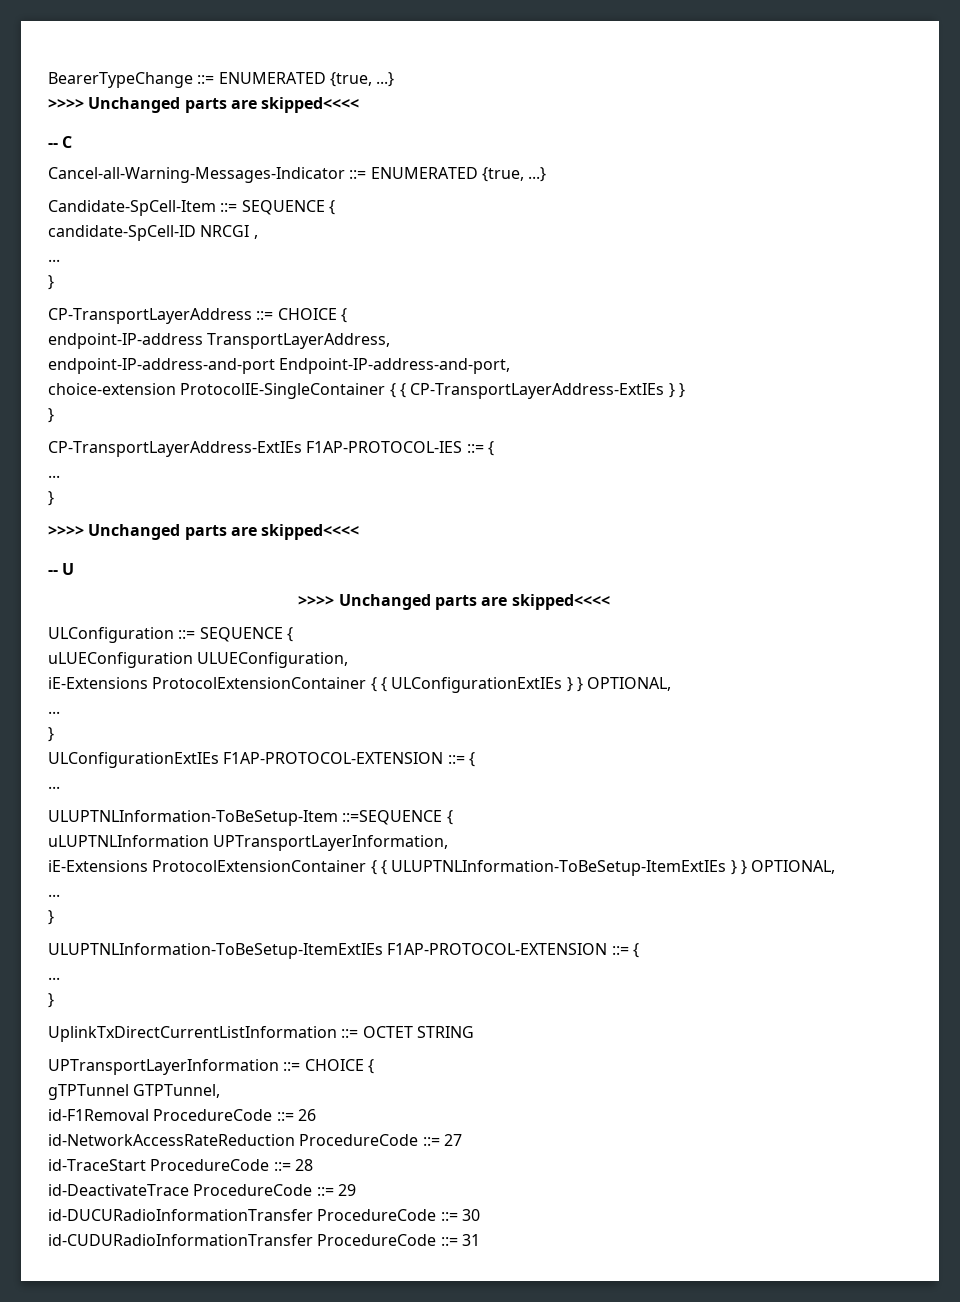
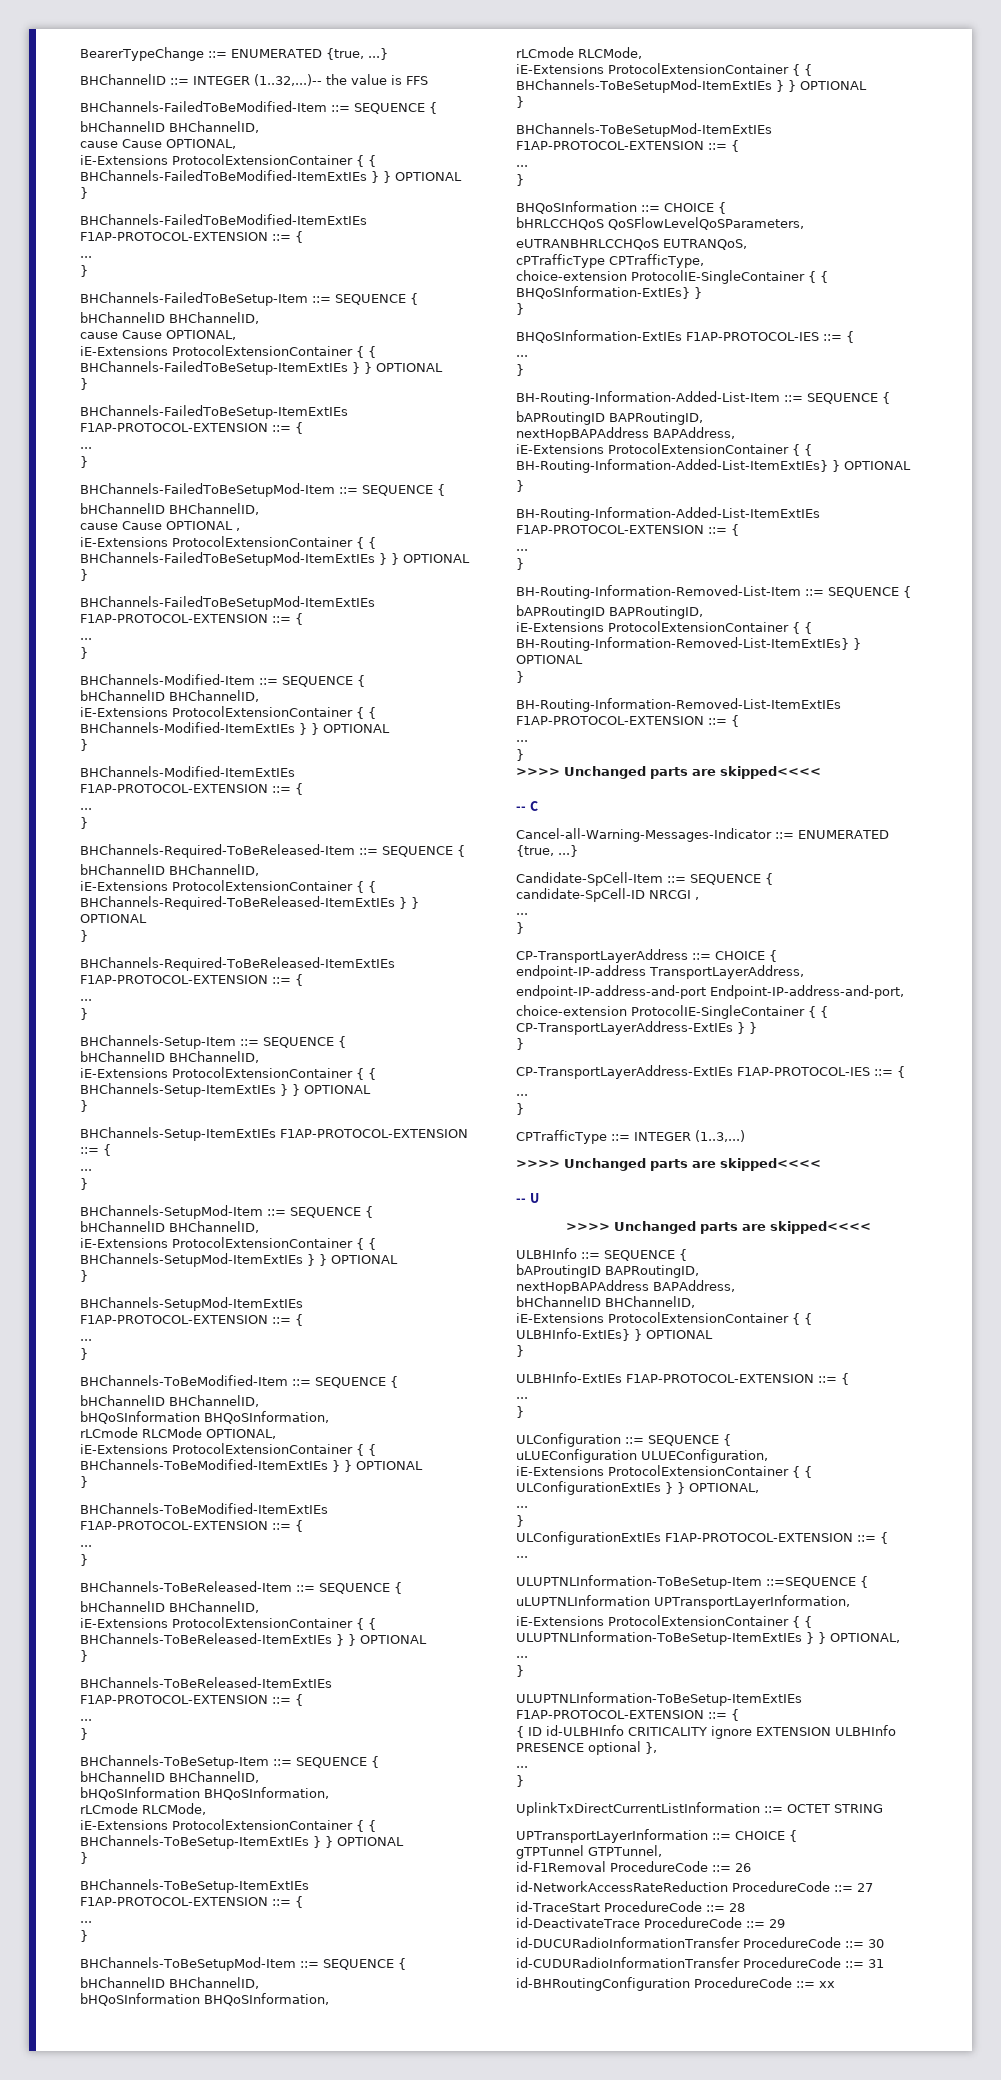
+ BHChannelID ::= INTEGER (1..32,...)-- the value is FFS
+ BHChannels-FailedToBeModified-Item ::= SEQUENCE {
+ bHChannelID BHChannelID,
+ cause Cause OPTIONAL,
+ iE-Extensions ProtocolExtensionContainer { { BHChannels-FailedToBeModified-ItemExtIEs } } OPTIONAL
+ }
+ BHChannels-FailedToBeModified-ItemExtIEs F1AP-PROTOCOL-EXTENSION ::= {
+ ...
+ }
+ BHChannels-FailedToBeSetup-Item ::= SEQUENCE {
+ bHChannelID BHChannelID,
+ cause Cause OPTIONAL,
+ iE-Extensions ProtocolExtensionContainer { { BHChannels-FailedToBeSetup-ItemExtIEs } } OPTIONAL
+ }
+ BHChannels-FailedToBeSetup-ItemExtIEs F1AP-PROTOCOL-EXTENSION ::= {
+ ...
+ }
+ BHChannels-FailedToBeSetupMod-Item ::= SEQUENCE {
+ bHChannelID BHChannelID,
+ cause Cause OPTIONAL ,
+ iE-Extensions ProtocolExtensionContainer { { BHChannels-FailedToBeSetupMod-ItemExtIEs } } OPTIONAL
+ }
+ BHChannels-FailedToBeSetupMod-ItemExtIEs F1AP-PROTOCOL-EXTENSION ::= {
+ ...
+ }
+ BHChannels-Modified-Item ::= SEQUENCE {
+ bHChannelID BHChannelID,
+ iE-Extensions ProtocolExtensionContainer { { BHChannels-Modified-ItemExtIEs } } OPTIONAL
+ }
+ BHChannels-Modified-ItemExtIEs F1AP-PROTOCOL-EXTENSION ::= {
+ ...
+ }
+ BHChannels-Required-ToBeReleased-Item ::= SEQUENCE {
+ bHChannelID BHChannelID,
+ iE-Extensions ProtocolExtensionContainer { { BHChannels-Required-ToBeReleased-ItemExtIEs } } OPTIONAL
+ }
+ BHChannels-Required-ToBeReleased-ItemExtIEs F1AP-PROTOCOL-EXTENSION ::= {
+ ...
+ }
+ BHChannels-Setup-Item ::= SEQUENCE {
+ bHChannelID BHChannelID,
+ iE-Extensions ProtocolExtensionContainer { { BHChannels-Setup-ItemExtIEs } } OPTIONAL
+ }
+ BHChannels-Setup-ItemExtIEs F1AP-PROTOCOL-EXTENSION ::= {
+ ...
+ }
+ BHChannels-SetupMod-Item ::= SEQUENCE {
+ bHChannelID BHChannelID,
+ iE-Extensions ProtocolExtensionContainer { { BHChannels-SetupMod-ItemExtIEs } } OPTIONAL
+ }
+ BHChannels-SetupMod-ItemExtIEs F1AP-PROTOCOL-EXTENSION ::= {
+ ...
+ }
+ BHChannels-ToBeModified-Item ::= SEQUENCE {
+ bHChannelID BHChannelID,
+ bHQoSInformation BHQoSInformation,
+ rLCmode RLCMode OPTIONAL,
+ iE-Extensions ProtocolExtensionContainer { { BHChannels-ToBeModified-ItemExtIEs } } OPTIONAL
+ }
+ BHChannels-ToBeModified-ItemExtIEs F1AP-PROTOCOL-EXTENSION ::= {
+ ...
+ }
+ BHChannels-ToBeReleased-Item ::= SEQUENCE {
+ bHChannelID BHChannelID,
+ iE-Extensions ProtocolExtensionContainer { { BHChannels-ToBeReleased-ItemExtIEs } } OPTIONAL
+ }
+ BHChannels-ToBeReleased-ItemExtIEs F1AP-PROTOCOL-EXTENSION ::= {
+ ...
+ }
+ BHChannels-ToBeSetup-Item ::= SEQUENCE {
+ bHChannelID BHChannelID,
+ bHQoSInformation BHQoSInformation,
+ rLCmode RLCMode,
+ iE-Extensions ProtocolExtensionContainer { { BHChannels-ToBeSetup-ItemExtIEs } } OPTIONAL
+ }
+ BHChannels-ToBeSetup-ItemExtIEs F1AP-PROTOCOL-EXTENSION ::= {
+ ...
+ }
+ BHChannels-ToBeSetupMod-Item ::= SEQUENCE {
+ bHChannelID BHChannelID,
+ bHQoSInformation BHQoSInformation,
+ rLCmode RLCMode,
+ iE-Extensions ProtocolExtensionContainer { { BHChannels-ToBeSetupMod-ItemExtIEs } } OPTIONAL
+ }
+ BHChannels-ToBeSetupMod-ItemExtIEs F1AP-PROTOCOL-EXTENSION ::= {
+ ...
+ }
+ BHQoSInformation ::= CHOICE {
+ bHRLCCHQoS QoSFlowLevelQoSParameters,
+ eUTRANBHRLCCHQoS EUTRANQoS,
+ cPTrafficType CPTrafficType,
+ choice-extension ProtocolIE-SingleContainer { { BHQoSInformation-ExtIEs} }
+ }
+ BHQoSInformation-ExtIEs F1AP-PROTOCOL-IES ::= {
+ ...
+ }
+ BH-Routing-Information-Added-List-Item ::= SEQUENCE {
+ bAPRoutingID BAPRoutingID,
+ nextHopBAPAddress BAPAddress,
+ iE-Extensions ProtocolExtensionContainer { { BH-Routing-Information-Added-List-ItemExtIEs} } OPTIONAL
+ }
+ BH-Routing-Information-Added-List-ItemExtIEs F1AP-PROTOCOL-EXTENSION ::= {
+ ...
+ }
+ BH-Routing-Information-Removed-List-Item ::= SEQUENCE {
+ bAPRoutingID BAPRoutingID,
+ iE-Extensions ProtocolExtensionContainer { { BH-Routing-Information-Removed-List-ItemExtIEs} } OPTIONAL
+ }
+ BH-Routing-Information-Removed-List-ItemExtIEs F1AP-PROTOCOL-EXTENSION ::= {
+ ...
+ }
+ CPTrafficType ::= INTEGER (1..3,...)
+ ULBHInfo ::= SEQUENCE {
+ bAProutingID BAPRoutingID,
+ nextHopBAPAddress BAPAddress,
+ bHChannelID BHChannelID,
+ iE-Extensions ProtocolExtensionContainer { { ULBHInfo-ExtIEs} } OPTIONAL
+ }
+ ULBHInfo-ExtIEs F1AP-PROTOCOL-EXTENSION ::= {
+ ...
+ }
+ { ID id-ULBHInfo CRITICALITY ignore EXTENSION ULBHInfo PRESENCE optional },
+ id-BHRoutingConfiguration ProcedureCode ::= xx

